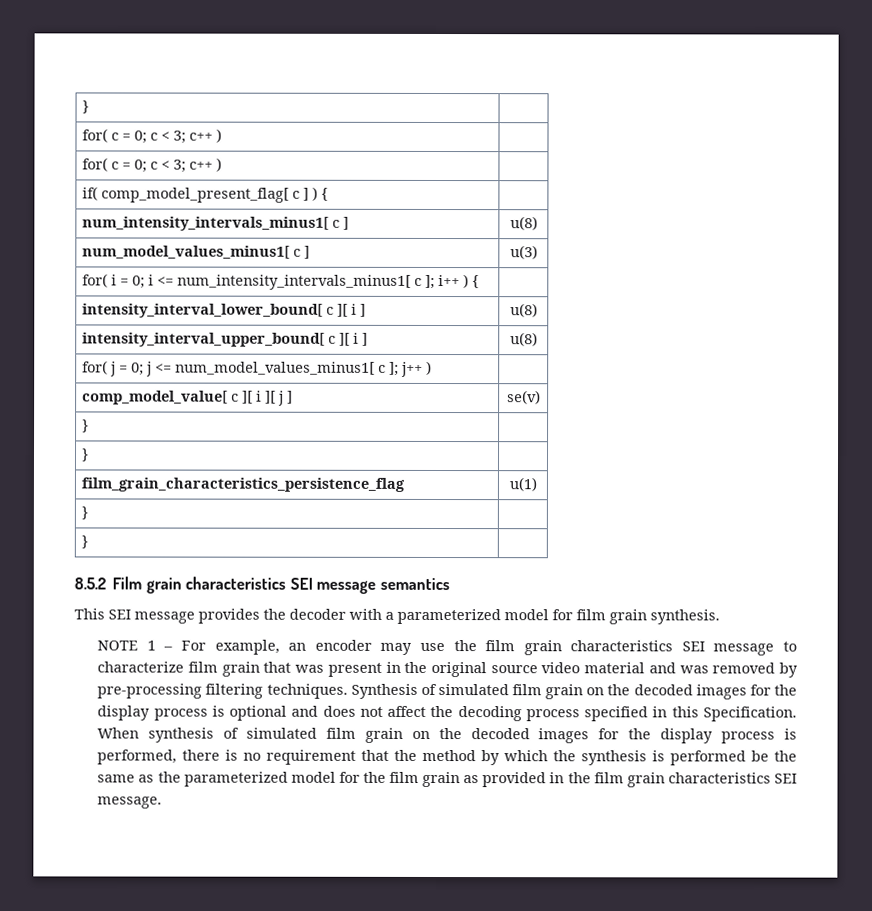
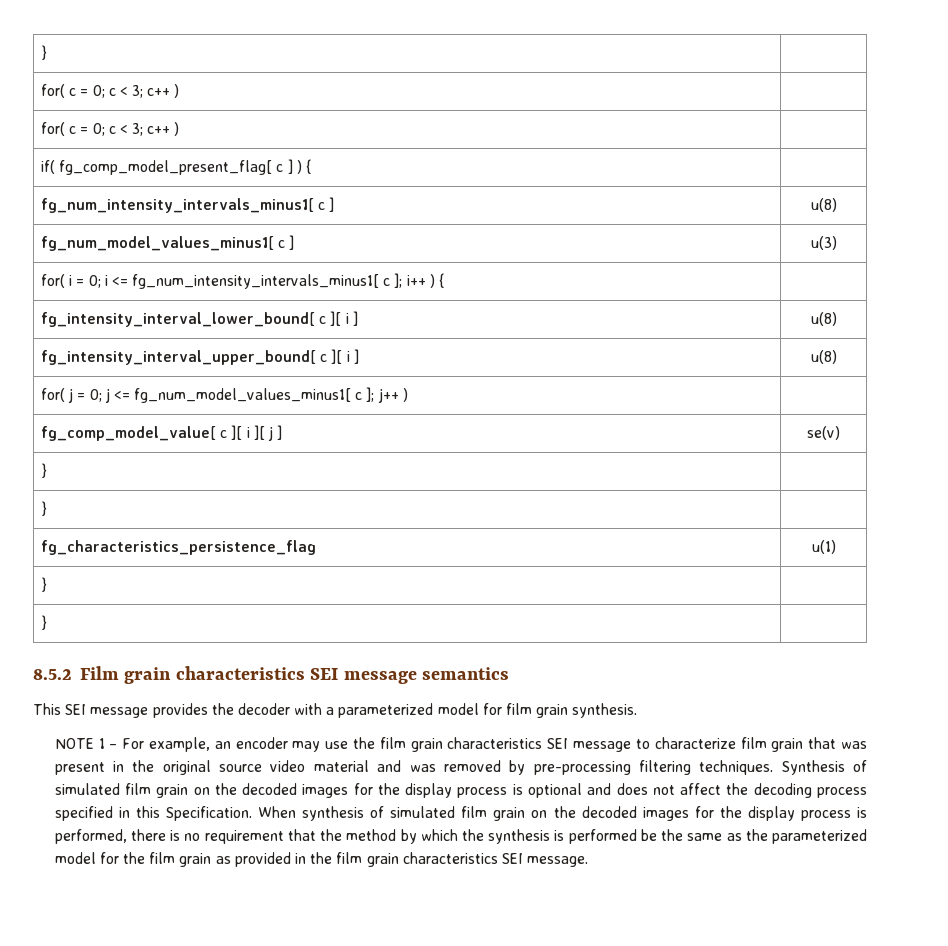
- if( comp_model_present_flag[ c ] ) { |
+ if( fg_comp_model_present_flag[ c ] ) { |
- num_intensity_intervals_minus1[ c ] | u(8)
+ fg_num_intensity_intervals_minus1[ c ] | u(8)
- num_model_values_minus1[ c ] | u(3)
+ fg_num_model_values_minus1[ c ] | u(3)
- for( i = 0; i <= num_intensity_intervals_minus1[ c ]; i++ ) { |
+ for( i = 0; i <= fg_num_intensity_intervals_minus1[ c ]; i++ ) { |
- intensity_interval_lower_bound[ c ][ i ] | u(8)
- intensity_interval_upper_bound[ c ][ i ] | u(8)
+ fg_intensity_interval_lower_bound[ c ][ i ] | u(8)
+ fg_intensity_interval_upper_bound[ c ][ i ] | u(8)
- for( j = 0; j <= num_model_values_minus1[ c ]; j++ ) |
+ for( j = 0; j <= fg_num_model_values_minus1[ c ]; j++ ) |
- comp_model_value[ c ][ i ][ j ] | se(v)
+ fg_comp_model_value[ c ][ i ][ j ] | se(v)
- film_grain_characteristics_persistence_flag | u(1)
+ fg_characteristics_persistence_flag | u(1)

